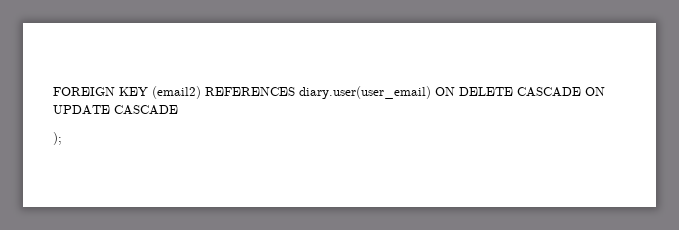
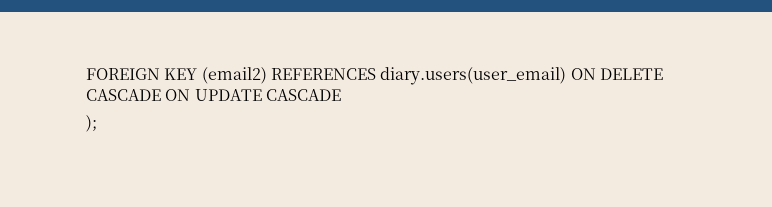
- FOREIGN KEY (email2) REFERENCES diary.user(user_email) ON DELETE CASCADE ON UPDATE CASCADE
+ FOREIGN KEY (email2) REFERENCES diary.users(user_email) ON DELETE CASCADE ON UPDATE CASCADE

